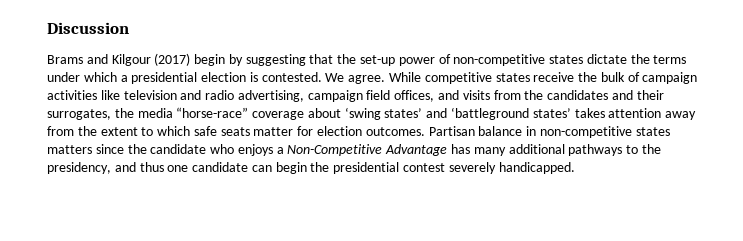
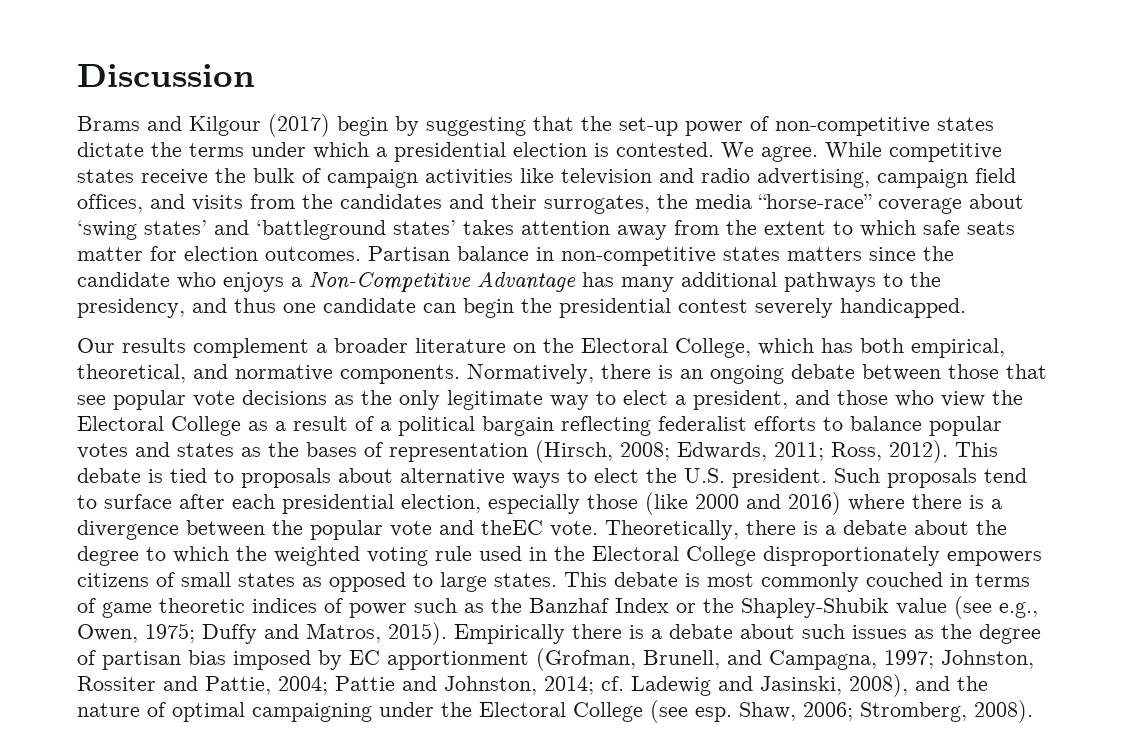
+ Our results complement a broader literature on the Electoral College, which has both empirical, theoretical, and normative components. Normatively, there is an ongoing debate between those that see popular vote decisions as the only legitimate way to elect a president, and those who view the Electoral College as a result of a political bargain reflecting federalist efforts to balance popular votes and states as the bases of representation (Hirsch, 2008; Edwards, 2011; Ross, 2012). This debate is tied to proposals about alternative ways to elect the U.S. president. Such proposals tend to surface after each presidential election, especially those (like 2000 and 2016) where there is a divergence between the popular vote and theEC vote. Theoretically, there is a debate about the degree to which the weighted voting rule used in the Electoral College disproportionately empowers citizens of small states as opposed to large states. This debate is most commonly couched in terms of game theoretic indices of power such as the Banzhaf Index or the Shapley-Shubik value (see e.g., Owen, 1975; Duffy and Matros, 2015). Empirically there is a debate about such issues as the degree of partisan bias imposed by EC apportionment (Grofman, Brunell, and Campagna, 1997; Johnston, Rossiter and Pattie, 2004; Pattie and Johnston, 2014; cf. Ladewig and Jasinski, 2008), and the nature of optimal campaigning under the Electoral College (see esp. Shaw, 2006; Stromberg, 2008).

